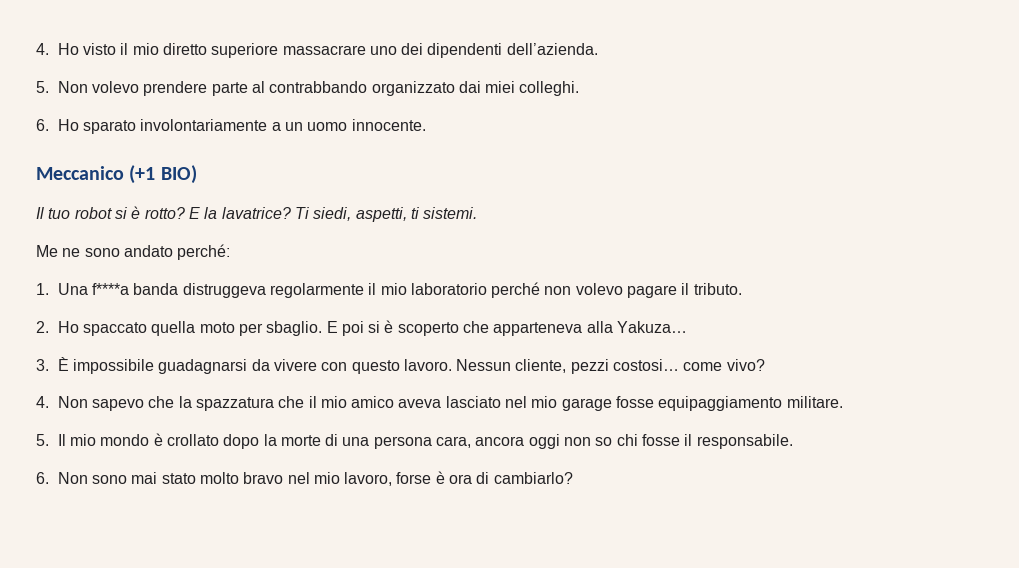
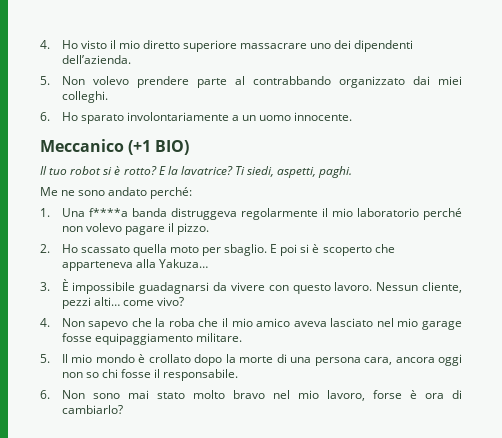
- Ti siedi, aspetti, ti sistemi.
+ Ti siedi, aspetti, paghi.
- 1. Una f****a banda distruggeva regolarmente il mio laboratorio perché non volevo pagare il tributo.
+ 1. Una f****a banda distruggeva regolarmente il mio laboratorio perché non volevo pagare il pizzo.
- 2. Ho spaccato quella moto per sbaglio.
+ 2. Ho scassato quella moto per sbaglio.
- Nessun cliente, pezzi costosi… come vivo?
+ Nessun cliente, pezzi alti… come vivo?
- 4. Non sapevo che la spazzatura che il mio amico aveva lasciato nel mio garage fosse equipaggiamento militare.
+ 4. Non sapevo che la roba che il mio amico aveva lasciato nel mio garage fosse equipaggiamento militare.

